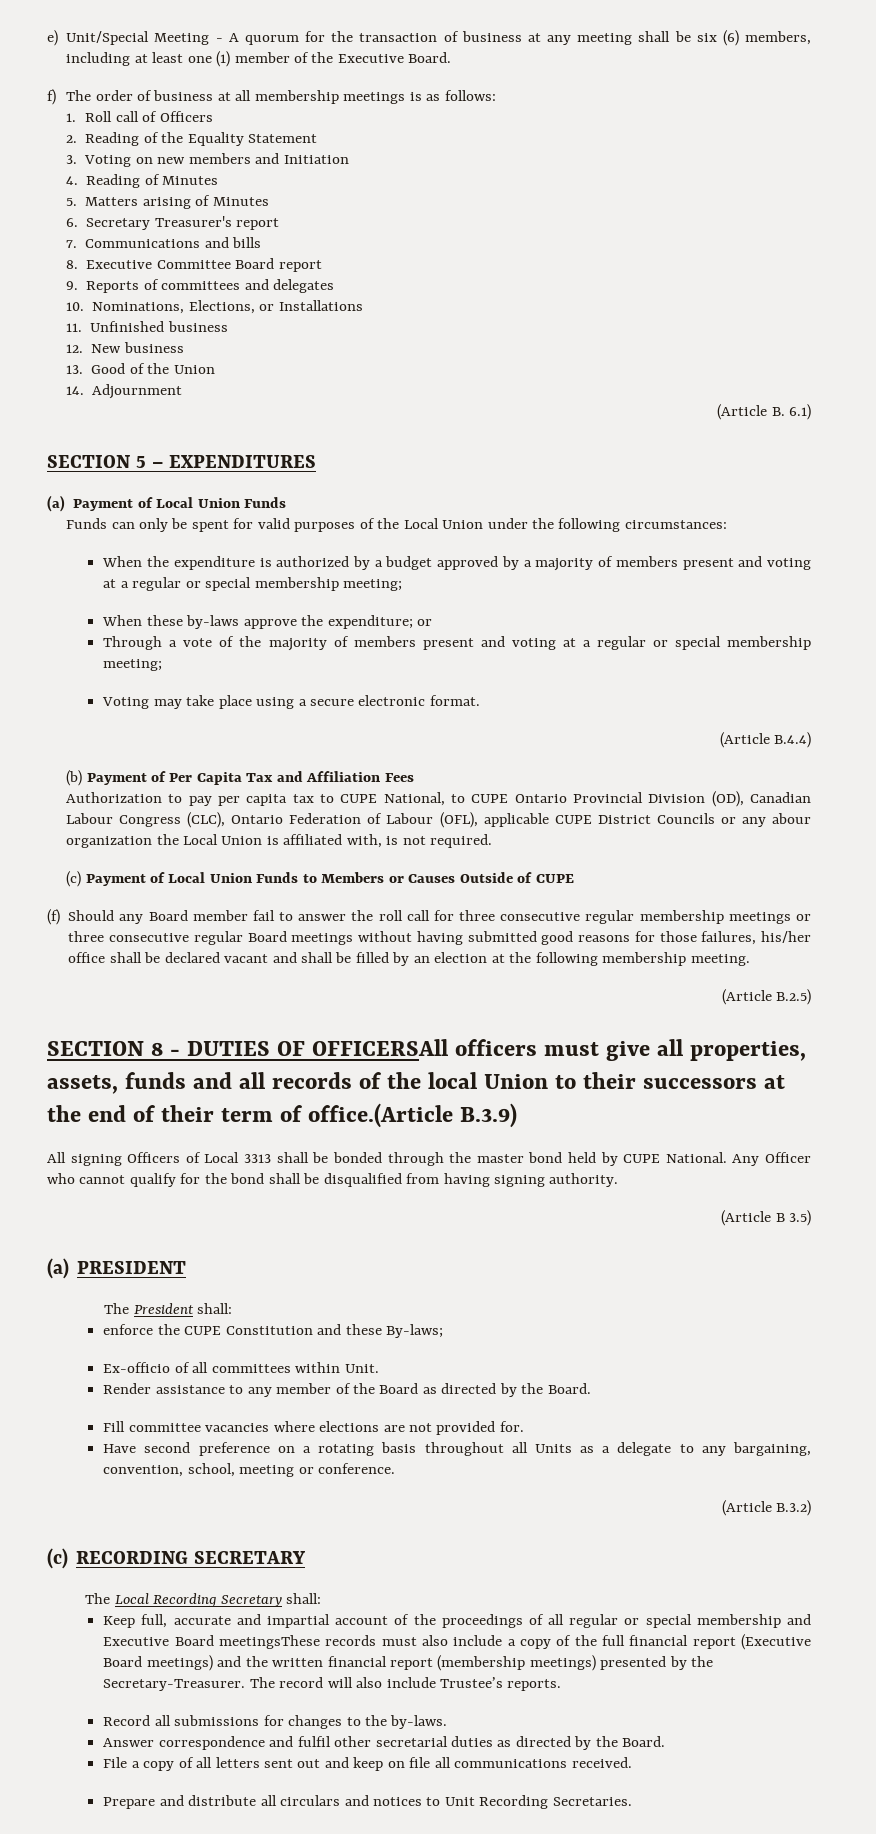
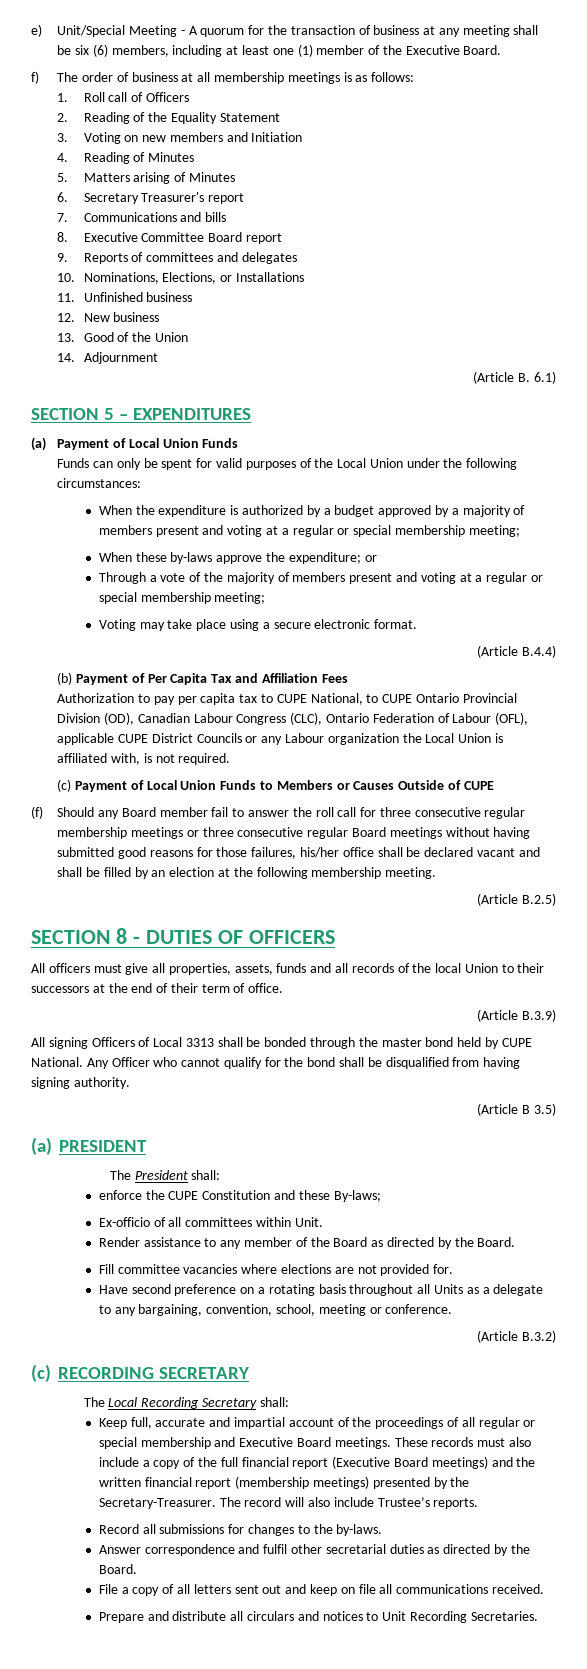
- Authorization to pay per capita tax to CUPE National, to CUPE Ontario Provincial Division (OD), Canadian Labour Congress (CLC), Ontario Federation of Labour (OFL), applicable CUPE District Councils or any abour organization the Local Union is affiliated with, is not required.
+ Authorization to pay per capita tax to CUPE National, to CUPE Ontario Provincial Division (OD), Canadian Labour Congress (CLC), Ontario Federation of Labour (OFL), applicable CUPE District Councils or any Labour organization the Local Union is affiliated with, is not required.
- SECTION 8 - DUTIES OF OFFICERSAll officers must give all properties, assets, funds and all records of the local Union to their successors at the end of their term of office.(Article B.3.9)
+ SECTION 8 - DUTIES OF OFFICERS
+ All officers must give all properties, assets, funds and all records of the local Union to their successors at the end of their term of office.
+ (Article B.3.9)
- Keep full, accurate and impartial account of the proceedings of all regular or special membership and Executive Board meetingsThese records must also include a copy of the full financial report (Executive Board meetings) and the written financial report (membership meetings) presented by the Secretary-Treasurer.
+ Keep full, accurate and impartial account of the proceedings of all regular or special membership and Executive Board meetings. These records must also include a copy of the full financial report (Executive Board meetings) and the written financial report (membership meetings) presented by the Secretary-Treasurer.

